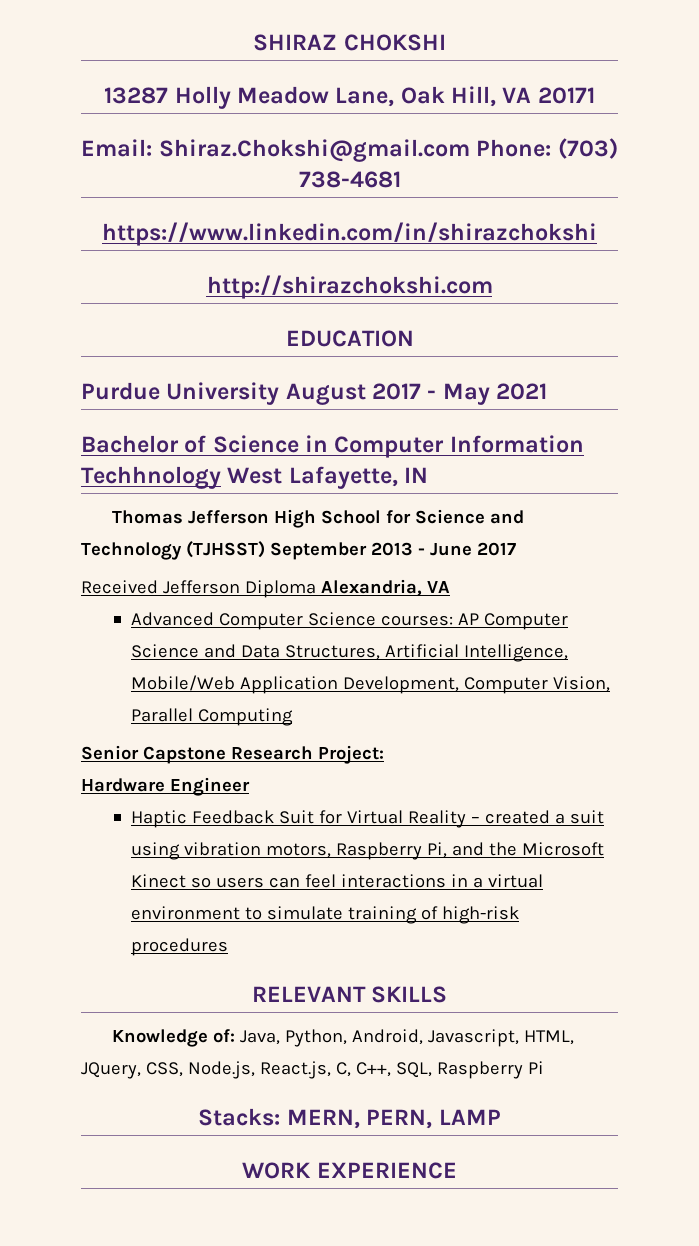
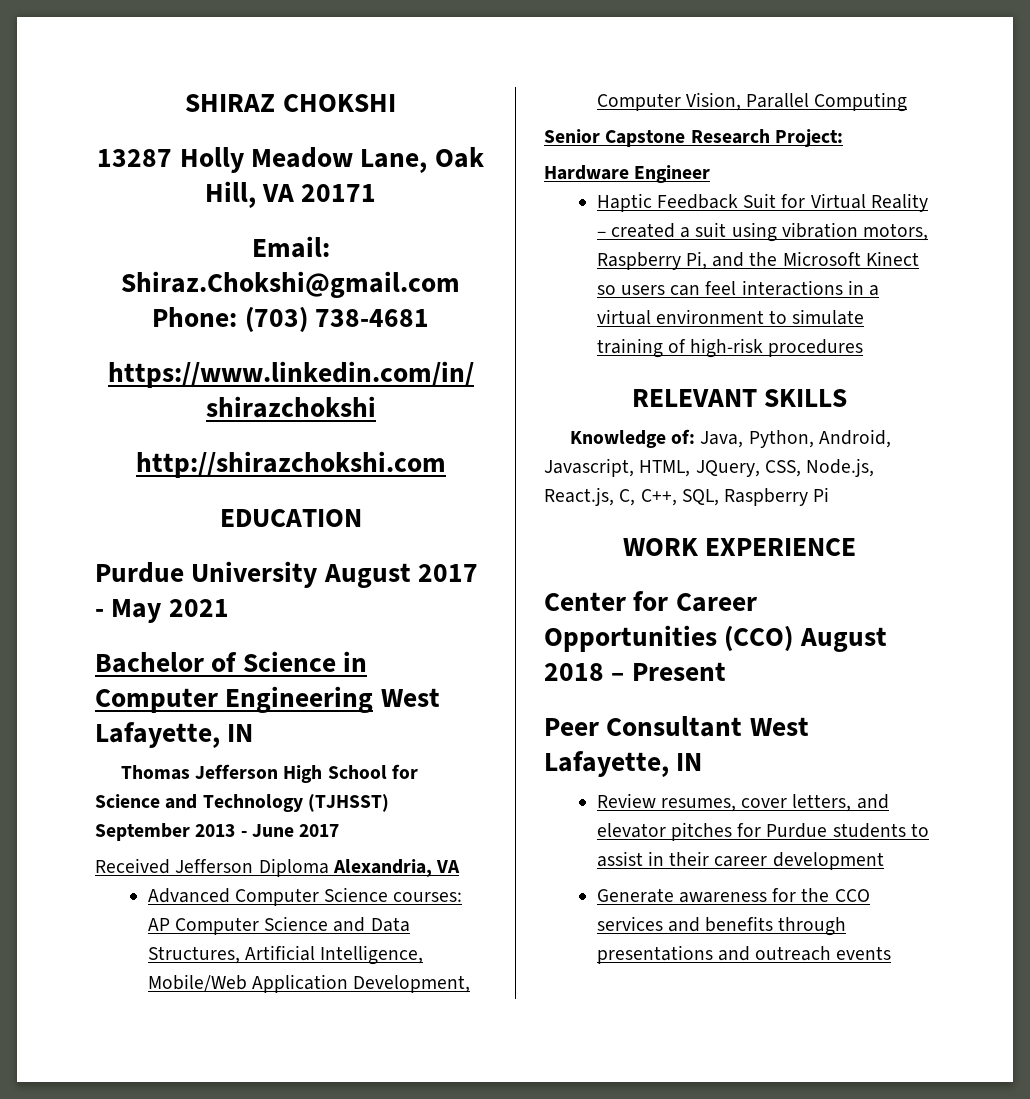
- Bachelor of Science in Computer Information Techhnology West Lafayette, IN
+ Bachelor of Science in Computer Engineering West Lafayette, IN
- Stacks: MERN, PERN, LAMP
  WORK EXPERIENCE
+ Center for Career Opportunities (CCO) August 2018 – Present
+ Peer Consultant West Lafayette, IN
+ Review resumes, cover letters, and elevator pitches for Purdue students to assist in their career development
+ Generate awareness for the CCO services and benefits through presentations and outreach events

